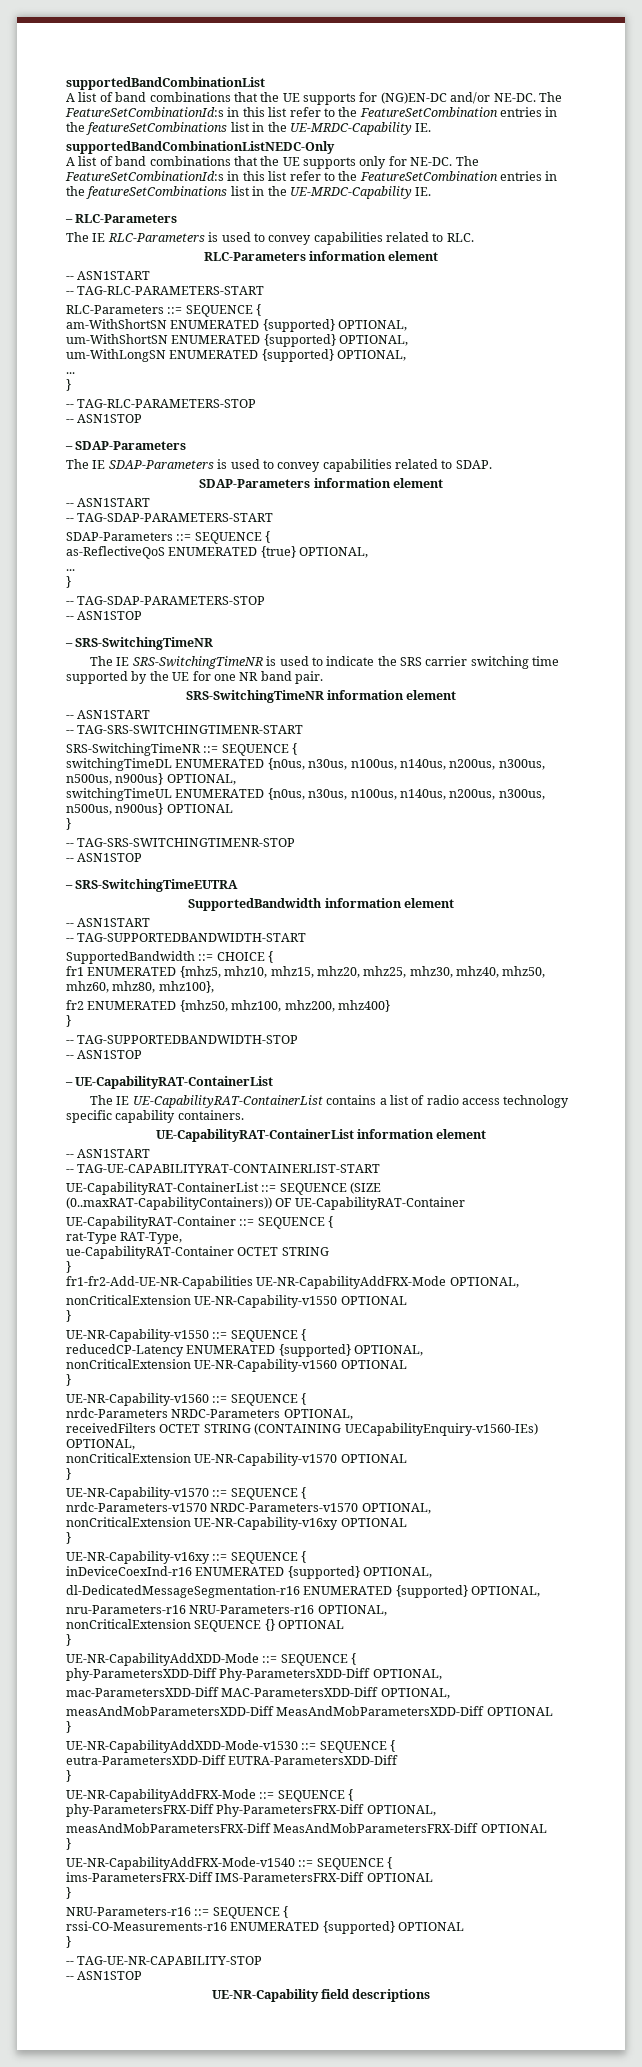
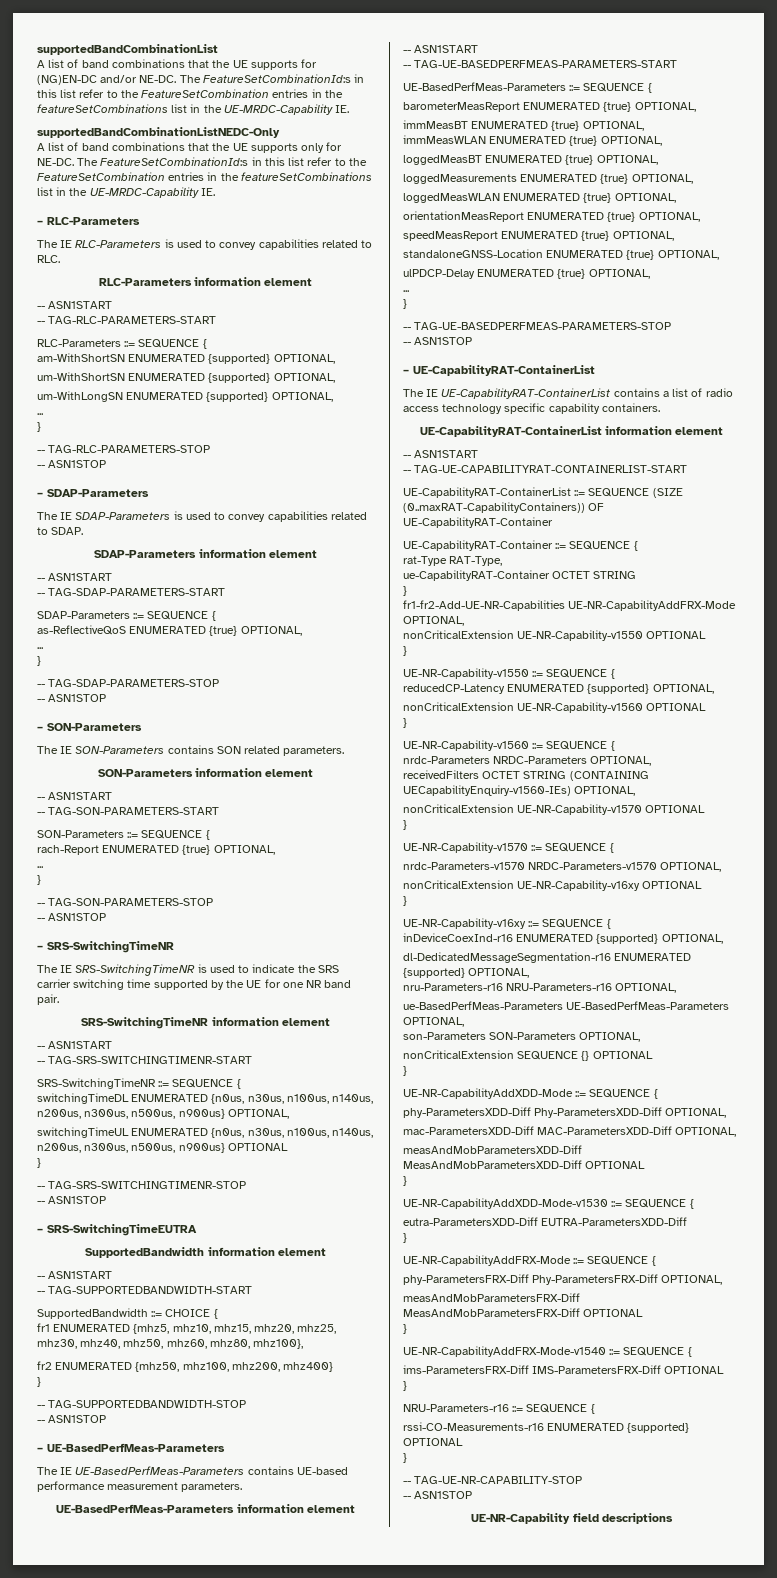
+ – SON-Parameters
+ The IE SON-Parameters contains SON related parameters.
+ SON-Parameters information element
+ -- ASN1START
+ -- TAG-SON-PARAMETERS-START
+ SON-Parameters ::= SEQUENCE {
+ rach-Report ENUMERATED {true} OPTIONAL,
+ ...
+ }
+ -- TAG-SON-PARAMETERS-STOP
+ -- ASN1STOP
+ – UE-BasedPerfMeas-Parameters
+ The IE UE-BasedPerfMeas-Parameters contains UE-based performance measurement parameters.
+ UE-BasedPerfMeas-Parameters information element
+ -- ASN1START
+ -- TAG-UE-BASEDPERFMEAS-PARAMETERS-START
+ UE-BasedPerfMeas-Parameters ::= SEQUENCE {
+ barometerMeasReport ENUMERATED {true} OPTIONAL,
+ immMeasBT ENUMERATED {true} OPTIONAL,
+ immMeasWLAN ENUMERATED {true} OPTIONAL,
+ loggedMeasBT ENUMERATED {true} OPTIONAL,
+ loggedMeasurements ENUMERATED {true} OPTIONAL,
+ loggedMeasWLAN ENUMERATED {true} OPTIONAL,
+ orientationMeasReport ENUMERATED {true} OPTIONAL,
+ speedMeasReport ENUMERATED {true} OPTIONAL,
+ standaloneGNSS-Location ENUMERATED {true} OPTIONAL,
+ ulPDCP-Delay ENUMERATED {true} OPTIONAL,
+ ...
+ }
+ -- TAG-UE-BASEDPERFMEAS-PARAMETERS-STOP
+ -- ASN1STOP
+ ue-BasedPerfMeas-Parameters UE-BasedPerfMeas-Parameters OPTIONAL,
+ son-Parameters SON-Parameters OPTIONAL,

